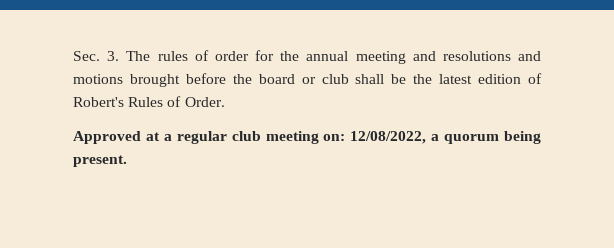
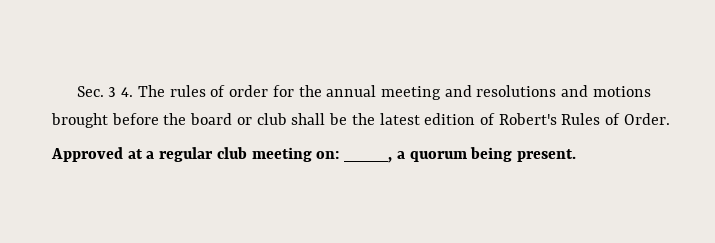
- Sec. 3. The rules of order for the annual meeting and resolutions and motions brought before the board or club shall be the latest edition of Robert's Rules of Order.
+ Sec. 3 4. The rules of order for the annual meeting and resolutions and motions brought before the board or club shall be the latest edition of Robert's Rules of Order.
- Approved at a regular club meeting on: 12/08/2022, a quorum being present.
+ Approved at a regular club meeting on: ____, a quorum being present.

